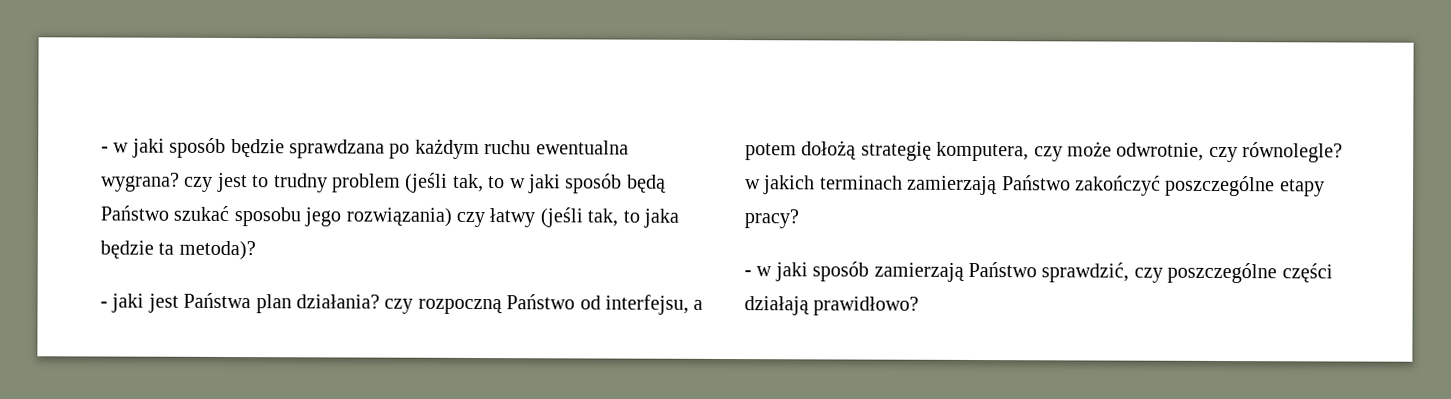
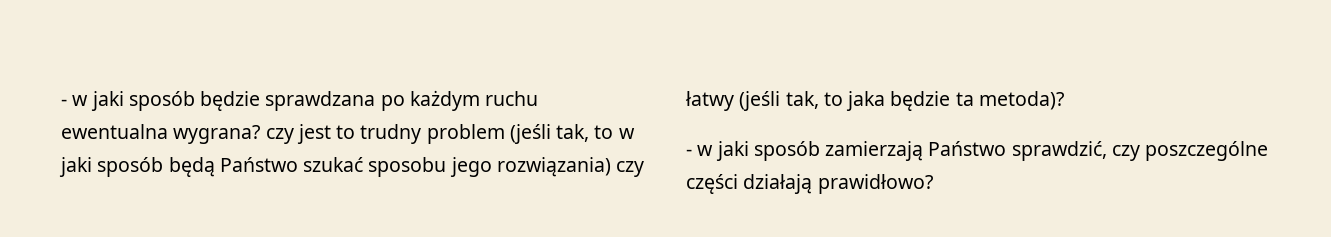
- - jaki jest Państwa plan działania? czy rozpoczną Państwo od interfejsu, a potem dołożą strategię komputera, czy może odwrotnie, czy równolegle? w jakich terminach zamierzają Państwo zakończyć poszczególne etapy pracy?

